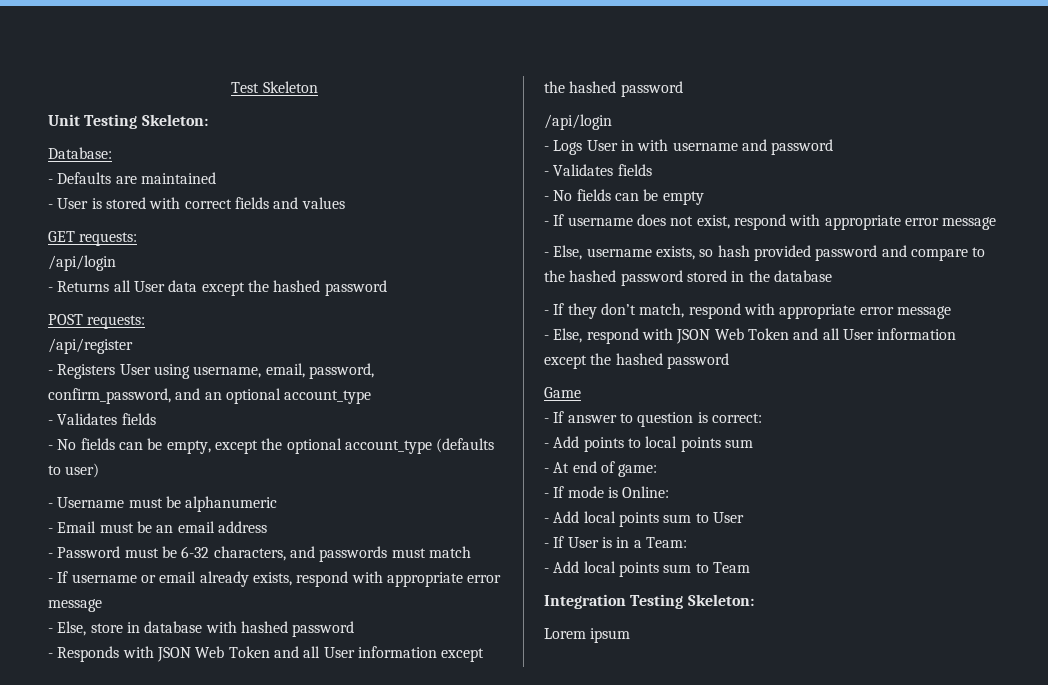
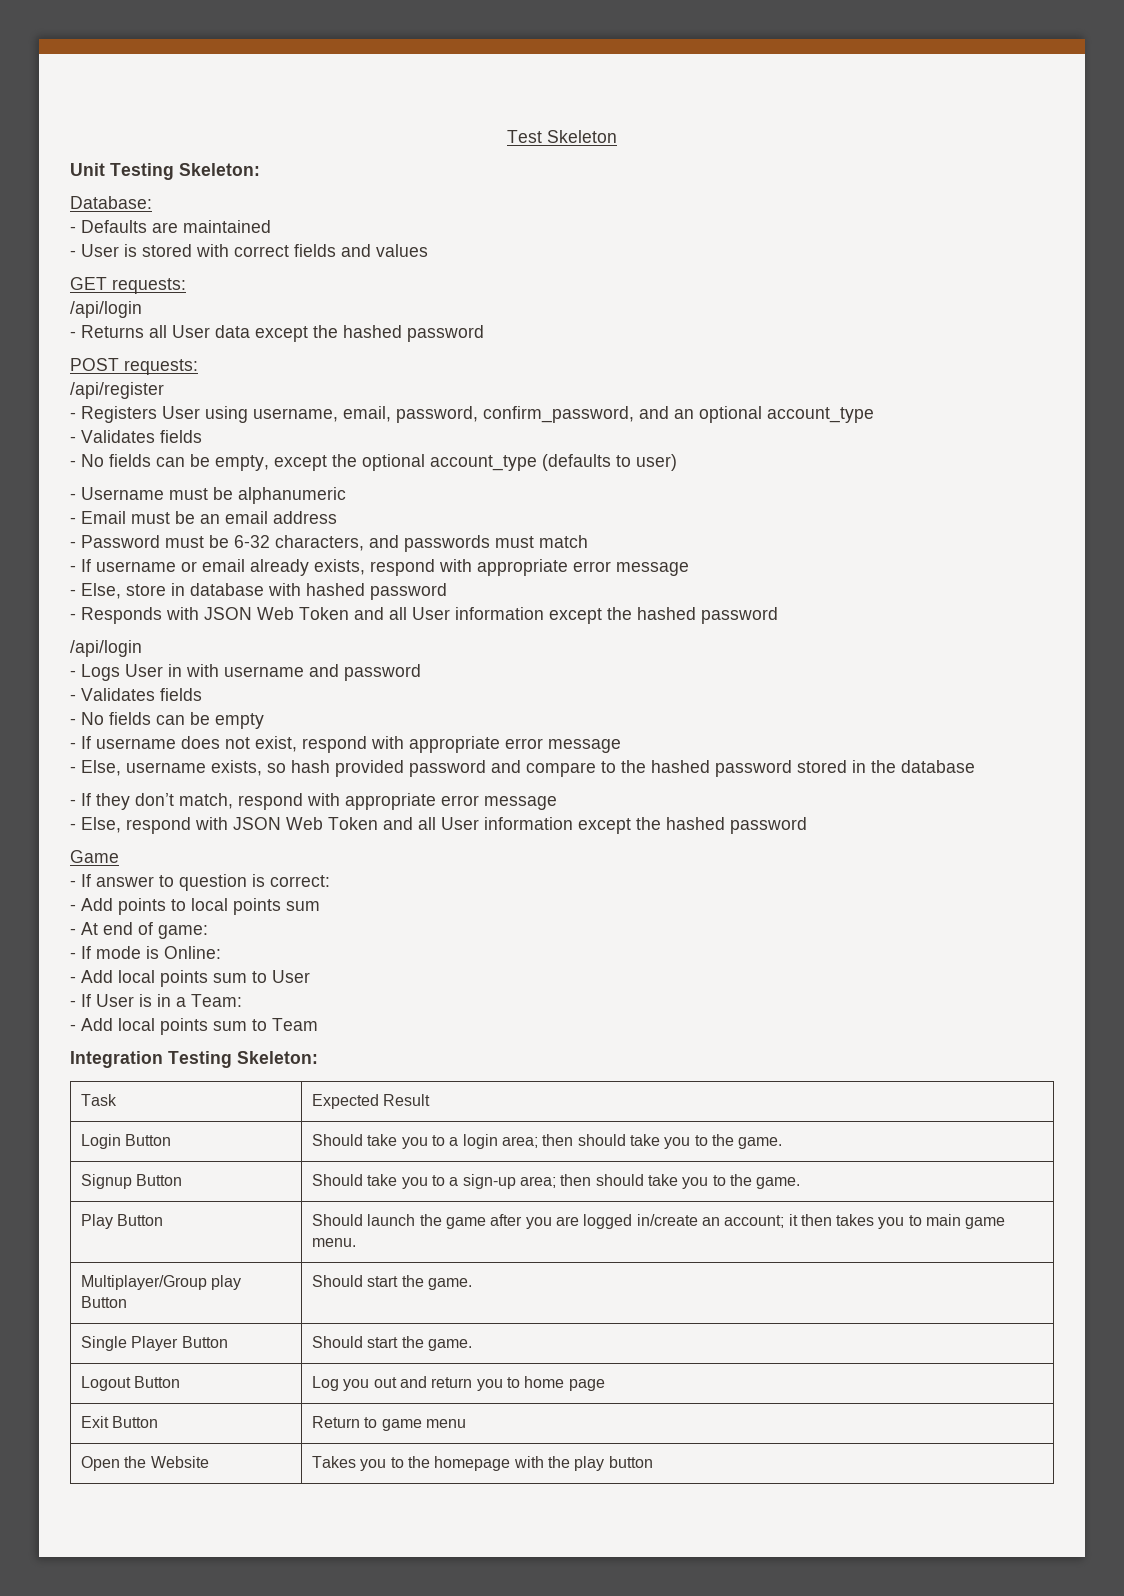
- Lorem ipsum
+ Task | Expected Result
+ Login Button | Should take you to a login area; then should take you to the game.
+ Signup Button | Should take you to a sign-up area; then should take you to the game.
+ Play Button | Should launch the game after you are logged in/create an account; it then takes you to main game menu.
+ Multiplayer/Group play Button | Should start the game.
+ Single Player Button | Should start the game.
+ Logout Button | Log you out and return you to home page
+ Exit Button | Return to game menu
+ Open the Website | Takes you to the homepage with the play button

